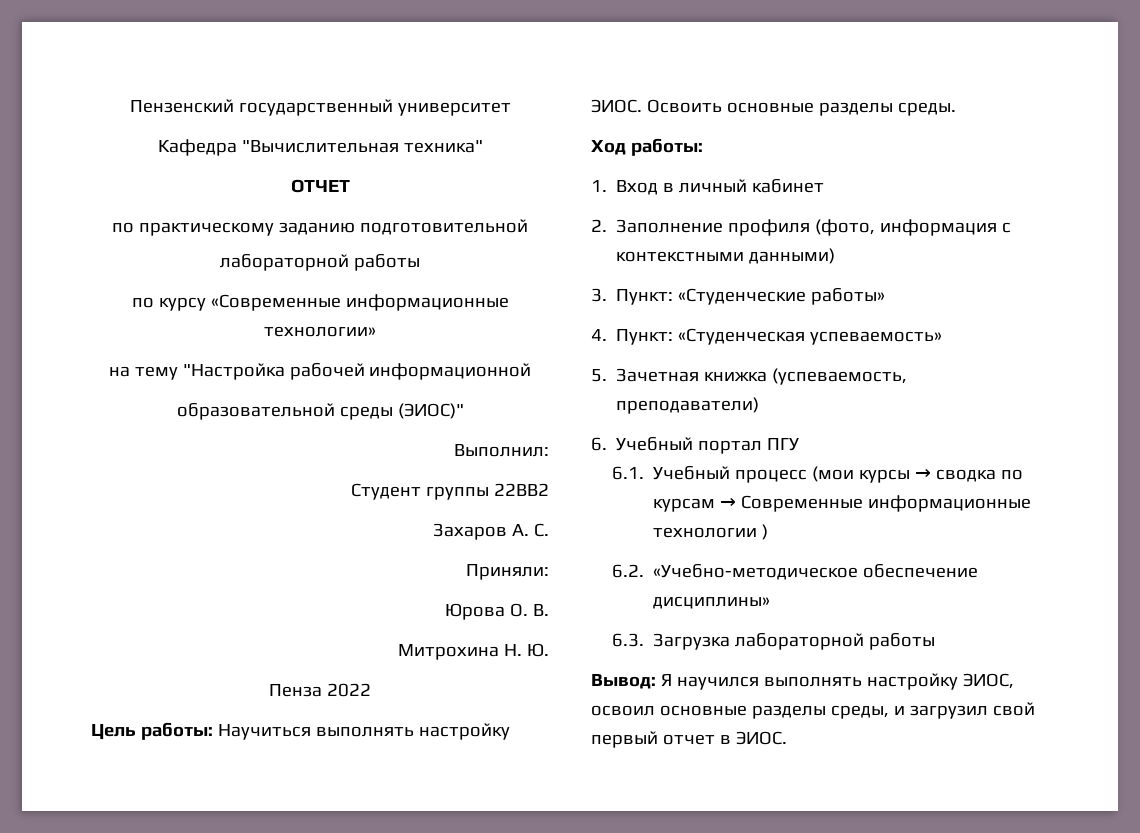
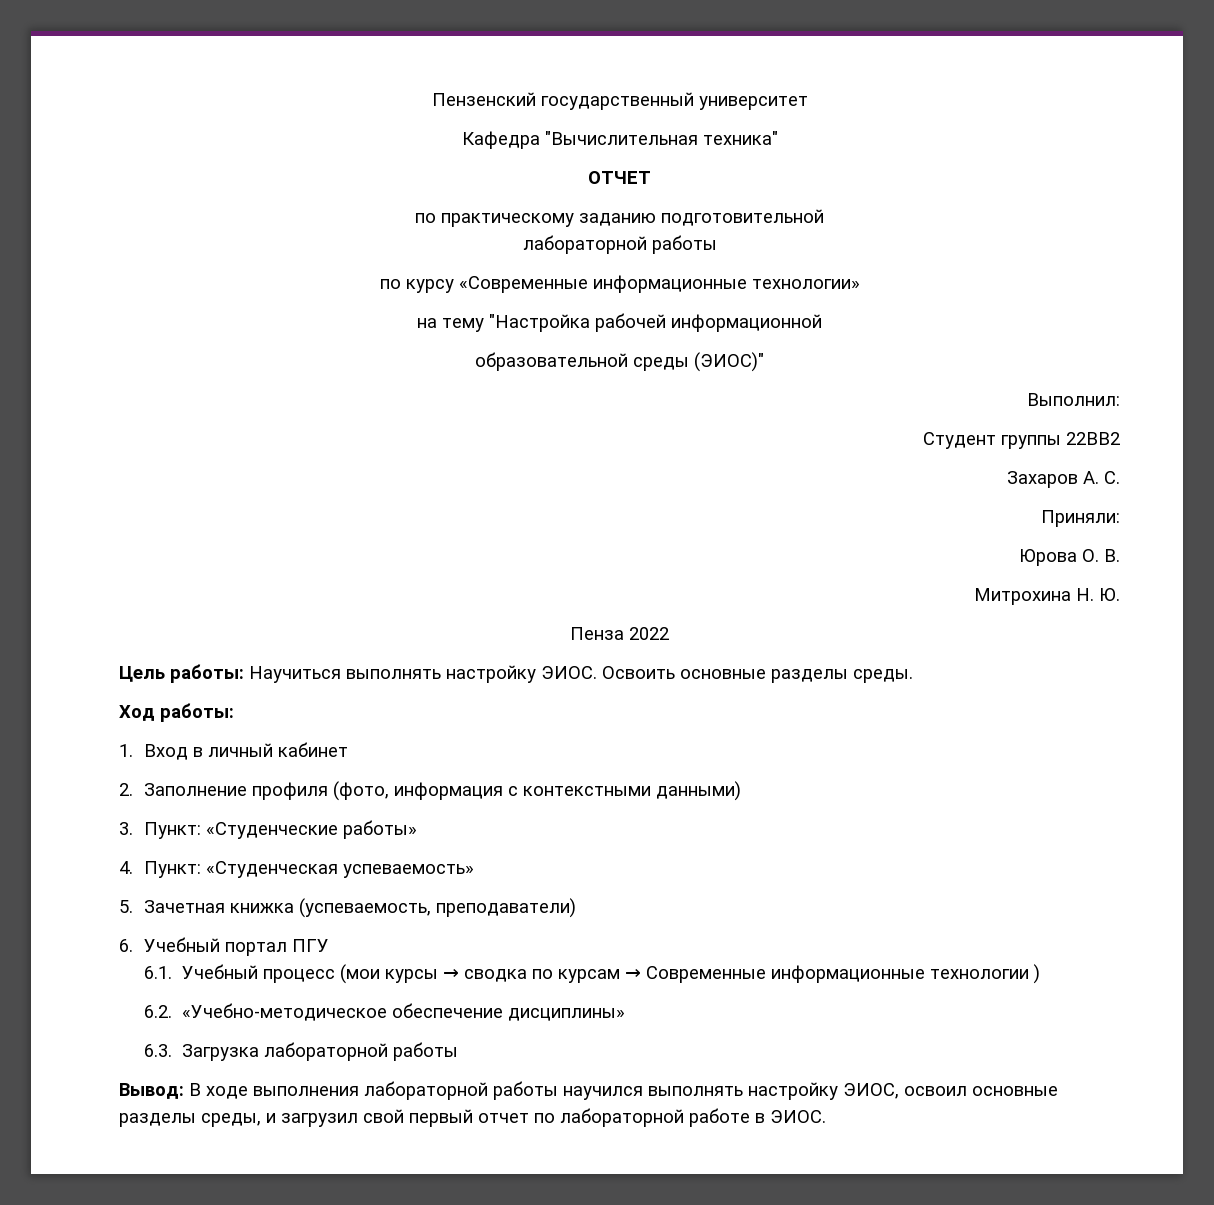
- Вывод: Я научился выполнять настройку ЭИОС, освоил основные разделы среды, и загрузил свой первый отчет в ЭИОС.
+ Вывод: В ходе выполнения лабораторной работы научился выполнять настройку ЭИОС, освоил основные разделы среды, и загрузил свой первый отчет по лабораторной работе в ЭИОС.

